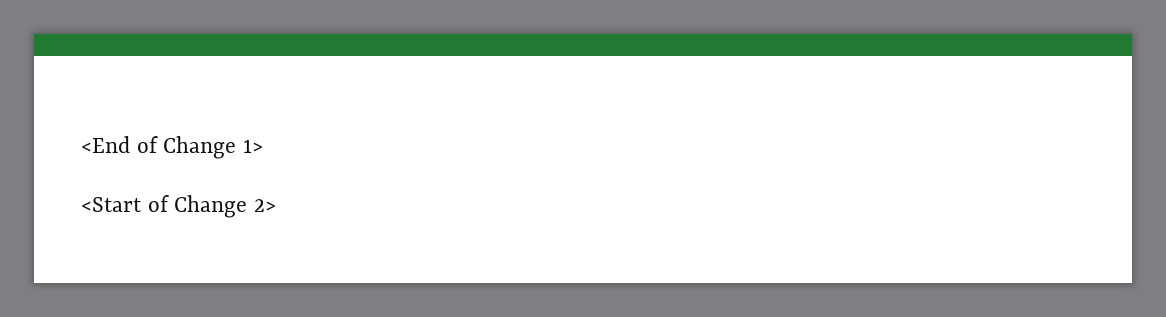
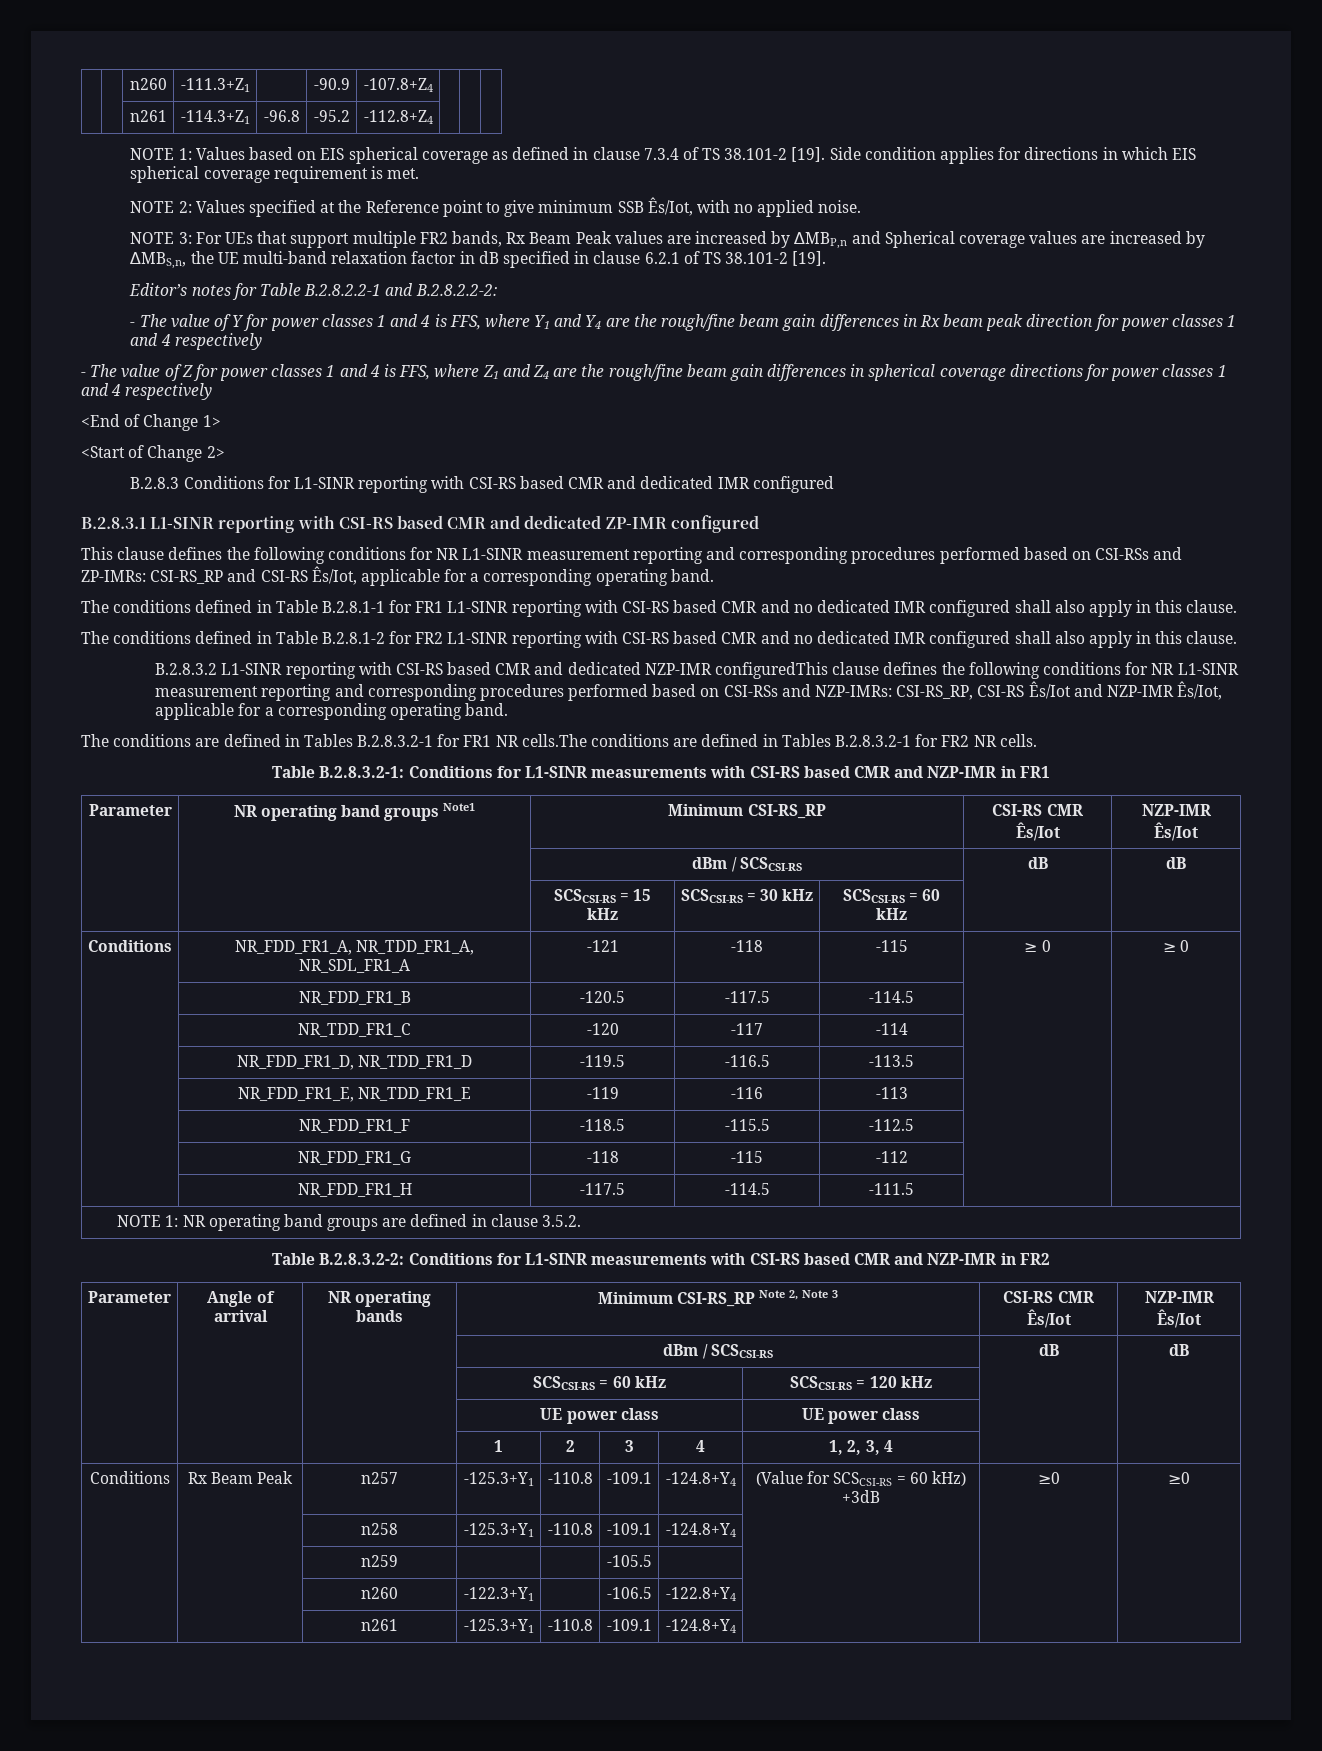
+ | | n260 | -111.3+Z1 | | -90.9 | -107.8+Z4 | | |
+ | | n261 | -114.3+Z1 | -96.8 | -95.2 | -112.8+Z4 | | |
+ NOTE 1: Values based on EIS spherical coverage as defined in clause 7.3.4 of TS 38.101-2 [19]. Side condition applies for directions in which EIS spherical coverage requirement is met.
+ NOTE 2: Values specified at the Reference point to give minimum SSB Ês/Iot, with no applied noise.
+ NOTE 3: For UEs that support multiple FR2 bands, Rx Beam Peak values are increased by ∆MBP,n and Spherical coverage values are increased by ∆MBS,n, the UE multi-band relaxation factor in dB specified in clause 6.2.1 of TS 38.101-2 [19].
+ Editor’s notes for Table B.2.8.2.2-1 and B.2.8.2.2-2:
+ - The value of Y for power classes 1 and 4 is FFS, where Y1 and Y4 are the rough/fine beam gain differences in Rx beam peak direction for power classes 1 and 4 respectively
+ - The value of Z for power classes 1 and 4 is FFS, where Z1 and Z4 are the rough/fine beam gain differences in spherical coverage directions for power classes 1 and 4 respectively
+ B.2.8.3 Conditions for L1-SINR reporting with CSI-RS based CMR and dedicated IMR configured
+ B.2.8.3.1 L1-SINR reporting with CSI-RS based CMR and dedicated ZP-IMR configured
+ This clause defines the following conditions for NR L1-SINR measurement reporting and corresponding procedures performed based on CSI-RSs and ZP-IMRs: CSI-RS_RP and CSI-RS Ês/Iot, applicable for a corresponding operating band.
+ The conditions defined in Table B.2.8.1-1 for FR1 L1-SINR reporting with CSI-RS based CMR and no dedicated IMR configured shall also apply in this clause.
+ The conditions defined in Table B.2.8.1-2 for FR2 L1-SINR reporting with CSI-RS based CMR and no dedicated IMR configured shall also apply in this clause.
+ B.2.8.3.2 L1-SINR reporting with CSI-RS based CMR and dedicated NZP-IMR configuredThis clause defines the following conditions for NR L1-SINR measurement reporting and corresponding procedures performed based on CSI-RSs and NZP-IMRs: CSI-RS_RP, CSI-RS Ês/Iot and NZP-IMR Ês/Iot, applicable for a corresponding operating band.
+ The conditions are defined in Tables B.2.8.3.2-1 for FR1 NR cells.The conditions are defined in Tables B.2.8.3.2-1 for FR2 NR cells.
+ Table B.2.8.3.2-1: Conditions for L1-SINR measurements with CSI-RS based CMR and NZP-IMR in FR1
+ Parameter | NR operating band groups Note1 | Minimum CSI-RS_RP | CSI-RS CMR Ês/Iot | NZP-IMR Ês/Iot
+ | | dBm / SCSCSI-RS | dB | dB
+ | | SCSCSI-RS = 15 kHz | SCSCSI-RS = 30 kHz | SCSCSI-RS = 60 kHz | |
+ Conditions | NR_FDD_FR1_A, NR_TDD_FR1_A, NR_SDL_FR1_A | -121 | -118 | -115 | ≥ 0 | ≥ 0
+ | NR_FDD_FR1_B | -120.5 | -117.5 | -114.5 | |
+ | NR_TDD_FR1_C | -120 | -117 | -114 | |
+ | NR_FDD_FR1_D, NR_TDD_FR1_D | -119.5 | -116.5 | -113.5 | |
+ | NR_FDD_FR1_E, NR_TDD_FR1_E | -119 | -116 | -113 | |
+ | NR_FDD_FR1_F | -118.5 | -115.5 | -112.5 | |
+ | NR_FDD_FR1_G | -118 | -115 | -112 | |
+ | NR_FDD_FR1_H | -117.5 | -114.5 | -111.5 | |
+ NOTE 1: NR operating band groups are defined in clause 3.5.2.
+ Table B.2.8.3.2-2: Conditions for L1-SINR measurements with CSI-RS based CMR and NZP-IMR in FR2
+ Parameter | Angle of arrival | NR operating bands | Minimum CSI-RS_RP Note 2, Note 3 | CSI-RS CMR Ês/Iot | NZP-IMR Ês/Iot
+ | | | dBm / SCSCSI-RS | dB | dB
+ | | | SCSCSI-RS = 60 kHz | SCSCSI-RS = 120 kHz | |
+ | | | UE power class | UE power class | |
+ | | | 1 | 2 | 3 | 4 | 1, 2, 3, 4 | |
+ Conditions | Rx Beam Peak | n257 | -125.3+Y1 | -110.8 | -109.1 | -124.8+Y4 | (Value for SCSCSI-RS = 60 kHz) +3dB | ≥0 | ≥0
+ | | n258 | -125.3+Y1 | -110.8 | -109.1 | -124.8+Y4 | | |
+ | | n259 | | | -105.5 | | | |
+ | | n260 | -122.3+Y1 | | -106.5 | -122.8+Y4 | | |
+ | | n261 | -125.3+Y1 | -110.8 | -109.1 | -124.8+Y4 | | |

